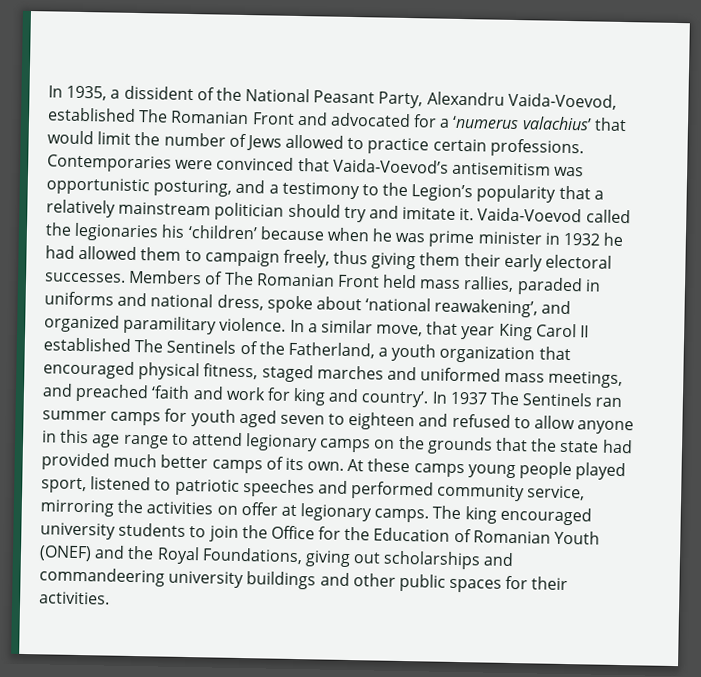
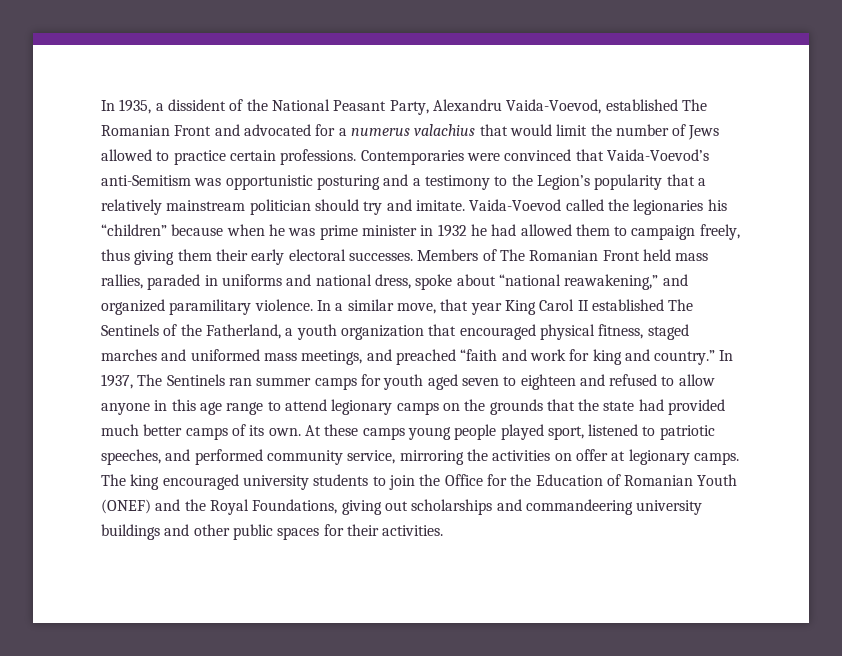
- In 1935, a dissident of the National Peasant Party, Alexandru Vaida-Voevod, established The Romanian Front and advocated for a ‘numerus valachius’ that would limit the number of Jews allowed to practice certain professions.
+ In 1935, a dissident of the National Peasant Party, Alexandru Vaida-Voevod, established The Romanian Front and advocated for a numerus valachius that would limit the number of Jews allowed to practice certain professions.
- Contemporaries were convinced that Vaida-Voevod’s antisemitism was opportunistic posturing, and a testimony to the Legion’s popularity that a relatively mainstream politician should try and imitate it.
+ Contemporaries were convinced that Vaida-Voevod’s anti-Semitism was opportunistic posturing and a testimony to the Legion’s popularity that a relatively mainstream politician should try and imitate.
- Vaida-Voevod called the legionaries his ‘children’ because when he was prime minister in 1932 he had allowed them to campaign freely, thus giving them their early electoral successes.
+ Vaida-Voevod called the legionaries his “children” because when he was prime minister in 1932 he had allowed them to campaign freely, thus giving them their early electoral successes.
- Members of The Romanian Front held mass rallies, paraded in uniforms and national dress, spoke about ‘national reawakening’, and organized paramilitary violence.
+ Members of The Romanian Front held mass rallies, paraded in uniforms and national dress, spoke about “national reawakening,” and organized paramilitary violence.
- In a similar move, that year King Carol II established The Sentinels of the Fatherland, a youth organization that encouraged physical fitness, staged marches and uniformed mass meetings, and preached ‘faith and work for king and country’. In 1937 The Sentinels ran summer camps for youth aged seven to eighteen and refused to allow anyone in this age range to attend legionary camps on the grounds that the state had provided much better camps of its own.
+ In a similar move, that year King Carol II established The Sentinels of the Fatherland, a youth organization that encouraged physical fitness, staged marches and uniformed mass meetings, and preached “faith and work for king and country.” In 1937, The Sentinels ran summer camps for youth aged seven to eighteen and refused to allow anyone in this age range to attend legionary camps on the grounds that the state had provided much better camps of its own.
- At these camps young people played sport, listened to patriotic speeches and performed community service, mirroring the activities on offer at legionary camps.
+ At these camps young people played sport, listened to patriotic speeches, and performed community service, mirroring the activities on offer at legionary camps.

